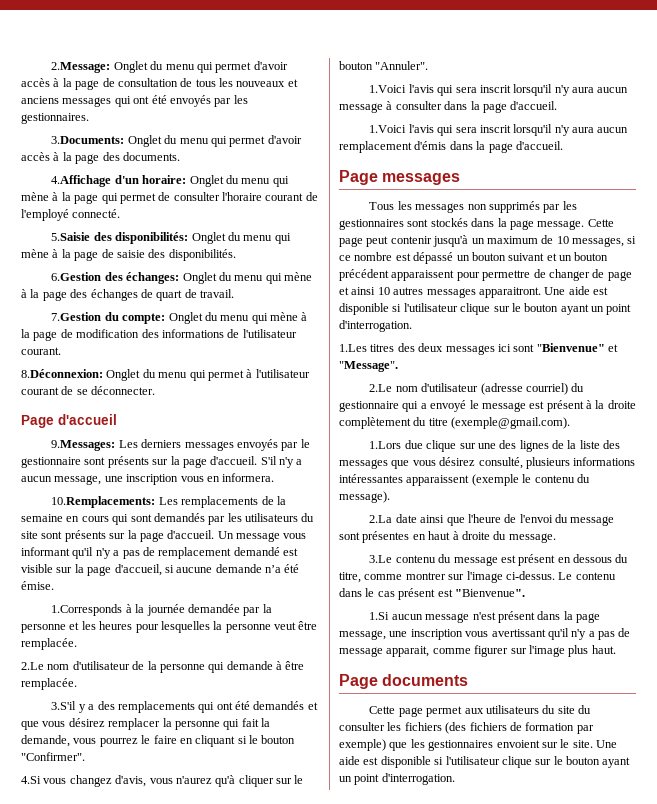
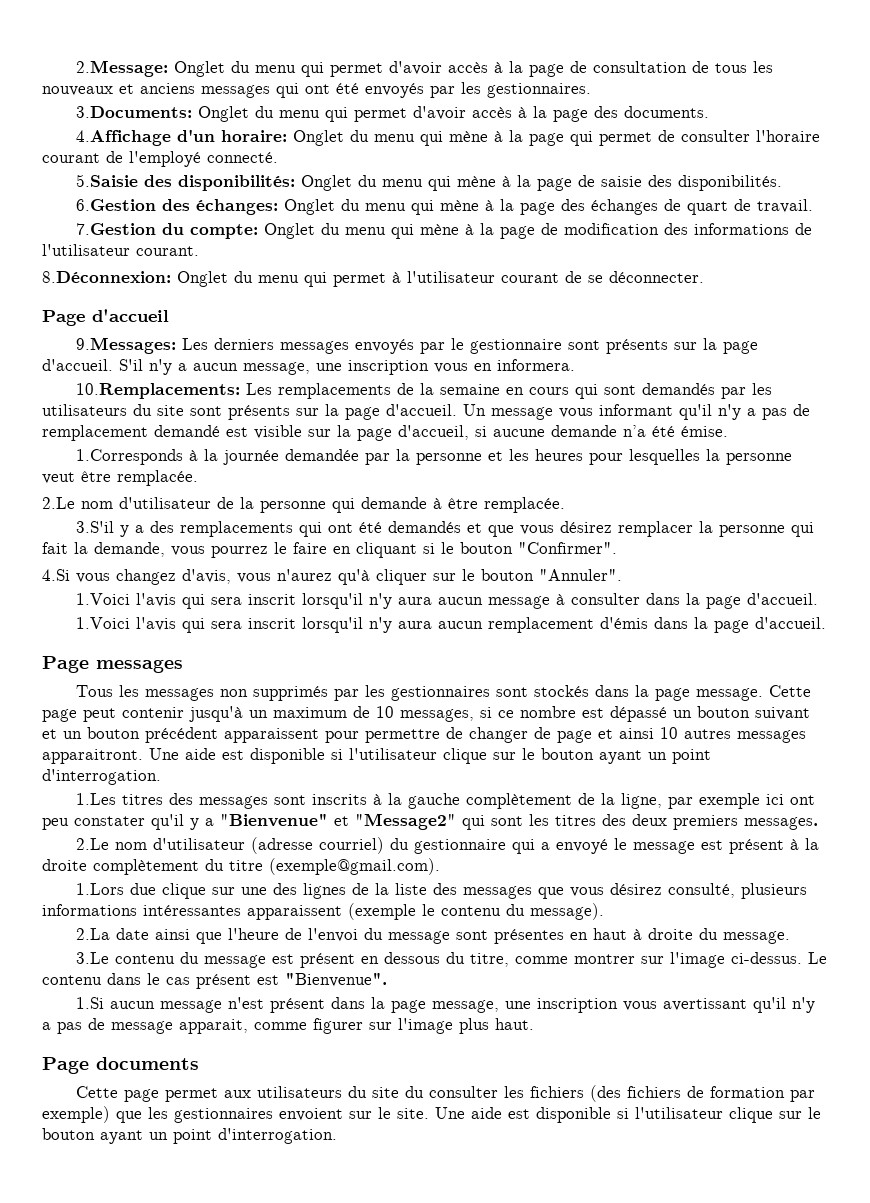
- 1.Les titres des deux messages ici sont "Bienvenue" et "Message".
+ 1.Les titres des messages sont inscrits à la gauche complètement de la ligne, par exemple ici ont peu constater qu'il y a "Bienvenue" et "Message2" qui sont les titres des deux premiers messages.

